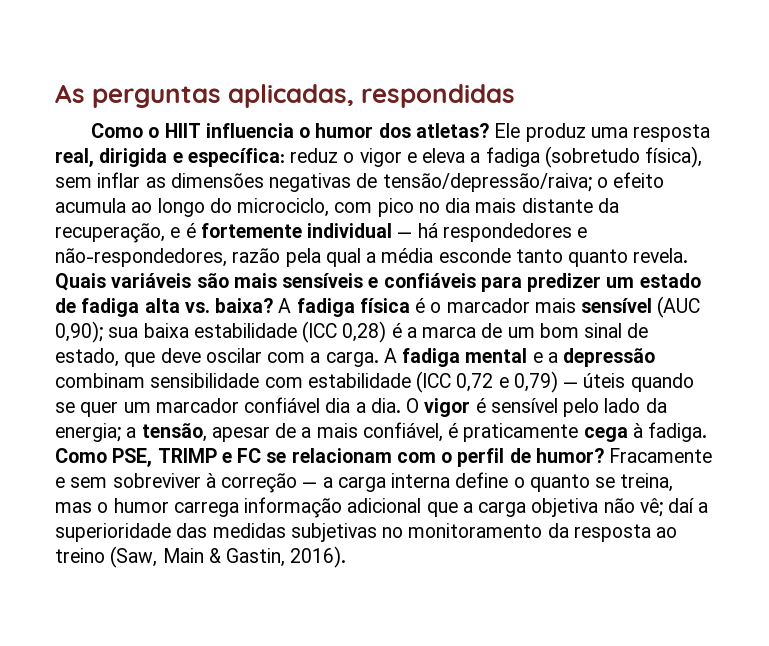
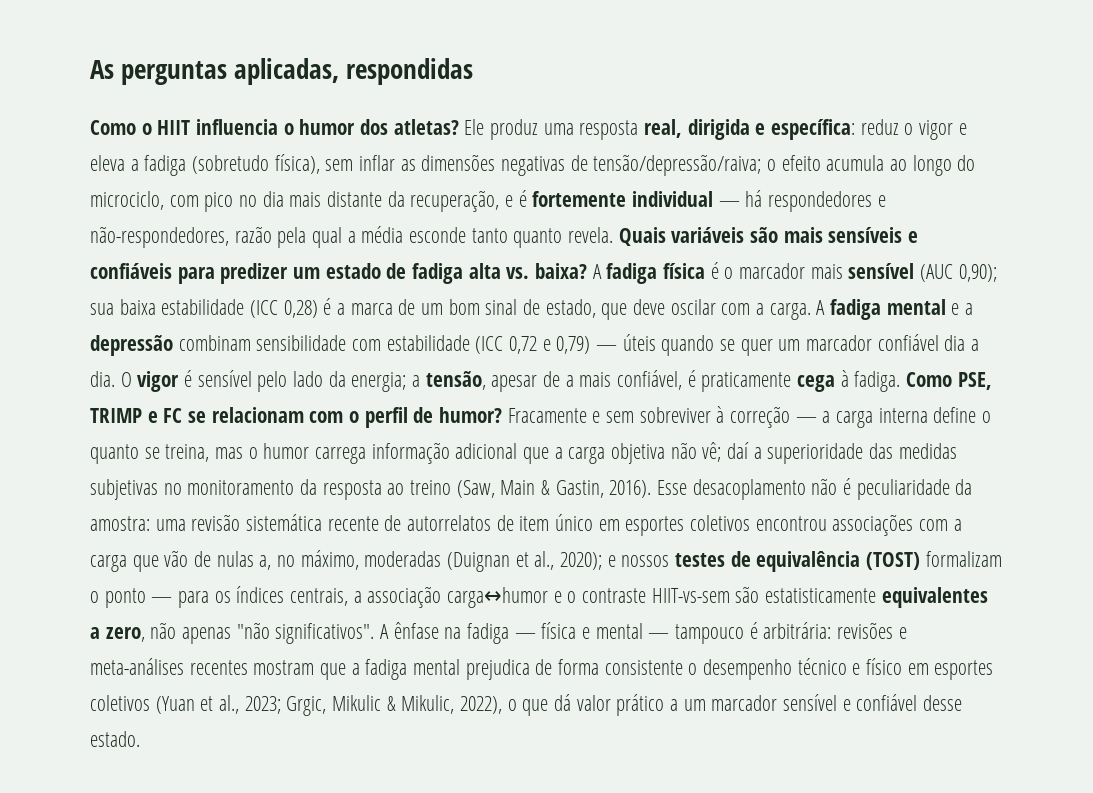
+ Esse desacoplamento não é peculiaridade da amostra: uma revisão sistemática recente de autorrelatos de item único em esportes coletivos encontrou associações com a carga que vão de nulas a, no máximo, moderadas (Duignan et al., 2020); e nossos testes de equivalência (TOST) formalizam o ponto — para os índices centrais, a associação carga↔humor e o contraste HIIT-vs-sem são estatisticamente equivalentes a zero, não apenas "não significativos". A ênfase na fadiga — física e mental — tampouco é arbitrária: revisões e meta-análises recentes mostram que a fadiga mental prejudica de forma consistente o desempenho técnico e físico em esportes coletivos (Yuan et al., 2023; Grgic, Mikulic & Mikulic, 2022), o que dá valor prático a um marcador sensível e confiável desse estado.

